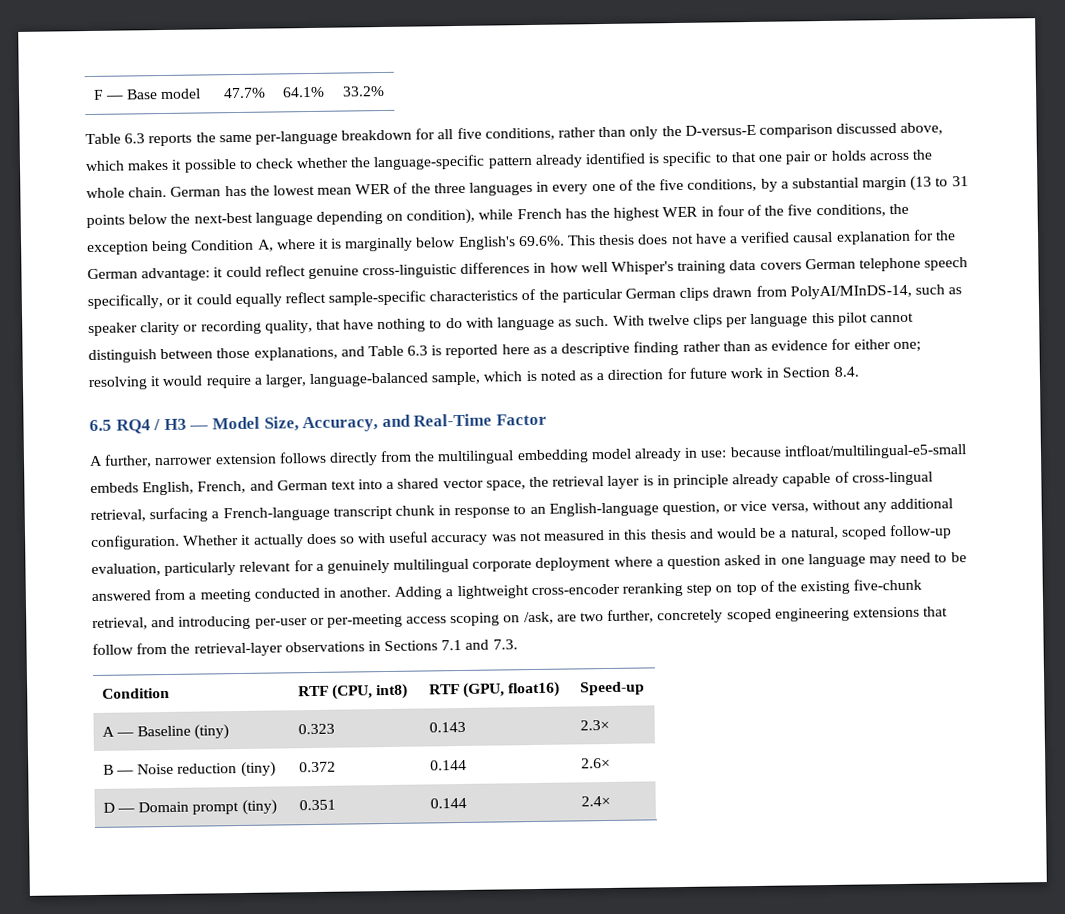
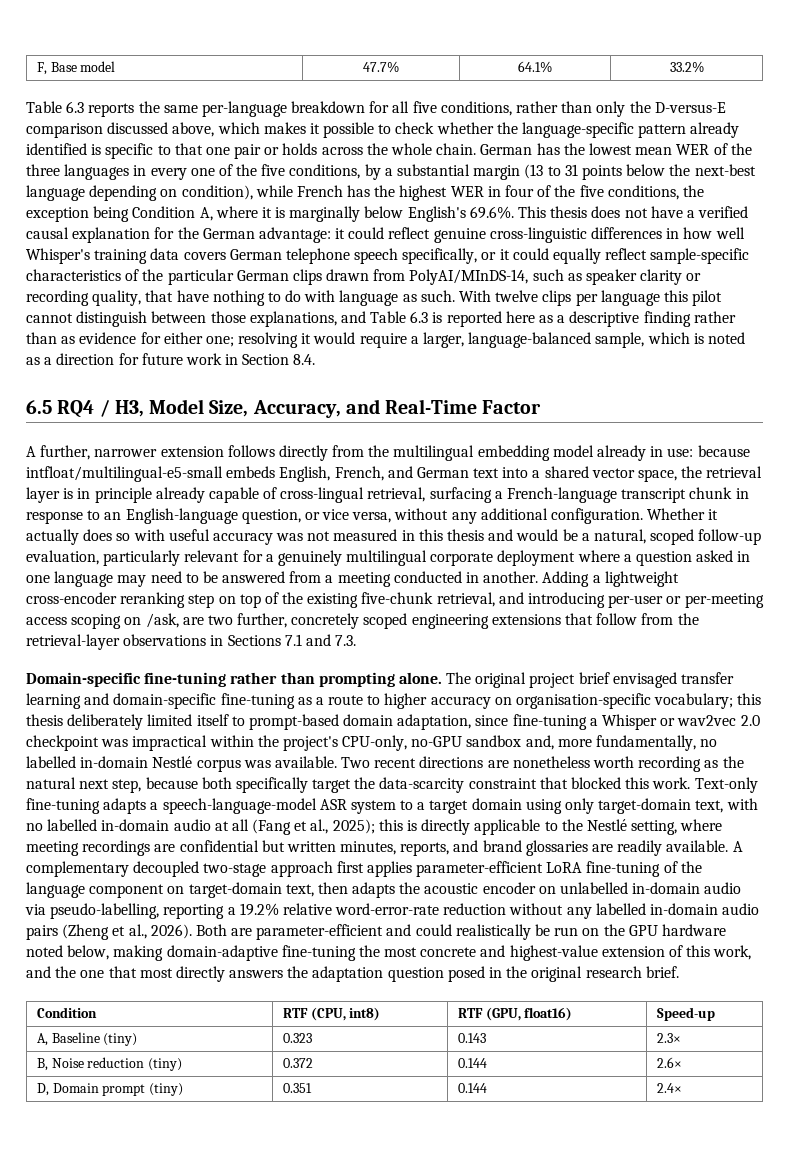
- F — Base model | 47.7% | 64.1% | 33.2%
+ F, Base model | 47.7% | 64.1% | 33.2%
- 6.5 RQ4 / H3 — Model Size, Accuracy, and Real-Time Factor
+ 6.5 RQ4 / H3, Model Size, Accuracy, and Real-Time Factor
+ Domain-specific fine-tuning rather than prompting alone. The original project brief envisaged transfer learning and domain-specific fine-tuning as a route to higher accuracy on organisation-specific vocabulary; this thesis deliberately limited itself to prompt-based domain adaptation, since fine-tuning a Whisper or wav2vec 2.0 checkpoint was impractical within the project's CPU-only, no-GPU sandbox and, more fundamentally, no labelled in-domain Nestlé corpus was available. Two recent directions are nonetheless worth recording as the natural next step, because both specifically target the data-scarcity constraint that blocked this work. Text-only fine-tuning adapts a speech-language-model ASR system to a target domain using only target-domain text, with no labelled in-domain audio at all (Fang et al., 2025); this is directly applicable to the Nestlé setting, where meeting recordings are confidential but written minutes, reports, and brand glossaries are readily available. A complementary decoupled two-stage approach first applies parameter-efficient LoRA fine-tuning of the language component on target-domain text, then adapts the acoustic encoder on unlabelled in-domain audio via pseudo-labelling, reporting a 19.2% relative word-error-rate reduction without any labelled in-domain audio pairs (Zheng et al., 2026). Both are parameter-efficient and could realistically be run on the GPU hardware noted below, making domain-adaptive fine-tuning the most concrete and highest-value extension of this work, and the one that most directly answers the adaptation question posed in the original research brief.
- A — Baseline (tiny) | 0.323 | 0.143 | 2.3×
+ A, Baseline (tiny) | 0.323 | 0.143 | 2.3×
- B — Noise reduction (tiny) | 0.372 | 0.144 | 2.6×
+ B, Noise reduction (tiny) | 0.372 | 0.144 | 2.6×
- D — Domain prompt (tiny) | 0.351 | 0.144 | 2.4×
+ D, Domain prompt (tiny) | 0.351 | 0.144 | 2.4×

